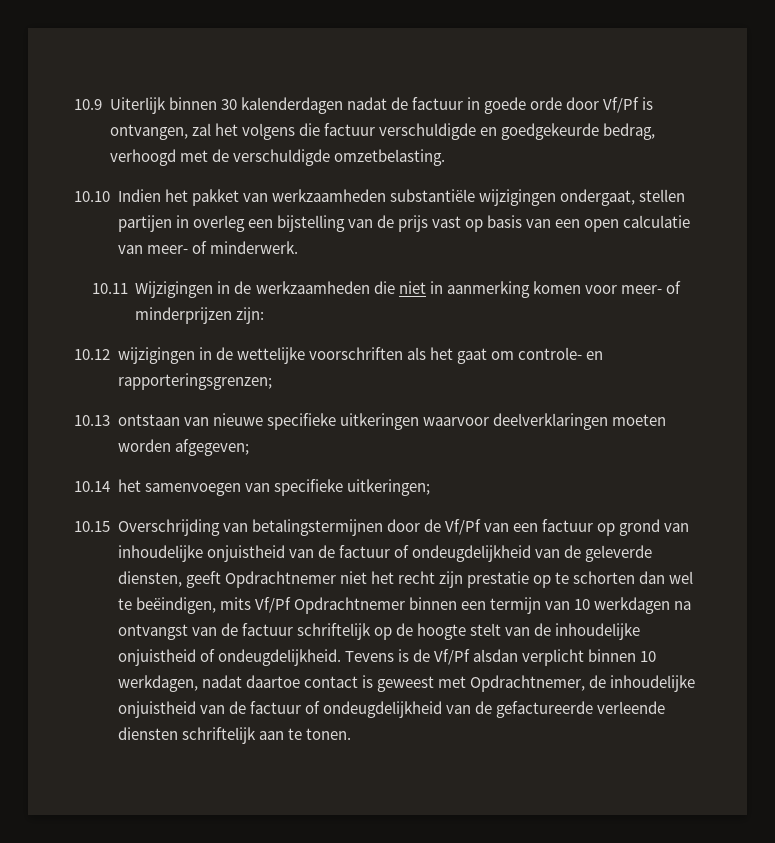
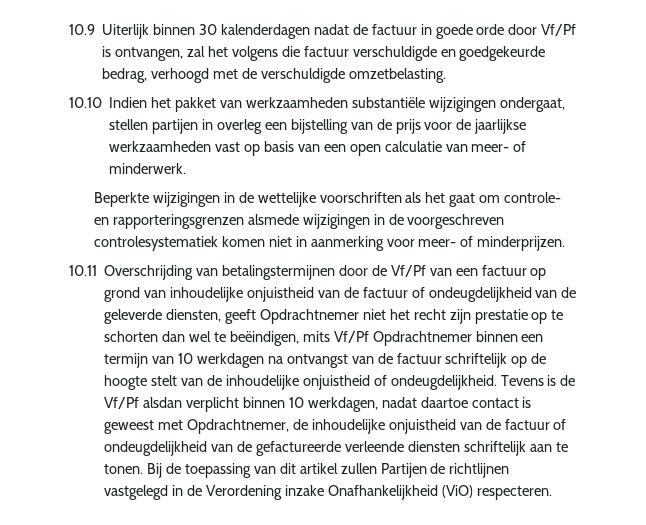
- 10.10 Indien het pakket van werkzaamheden substantiële wijzigingen ondergaat, stellen partijen in overleg een bijstelling van de prijs vast op basis van een open calculatie van meer- of minderwerk.
+ 10.10 Indien het pakket van werkzaamheden substantiële wijzigingen ondergaat, stellen partijen in overleg een bijstelling van de prijs voor de jaarlijkse werkzaamheden vast op basis van een open calculatie van meer- of minderwerk.
- 10.11 Wijzigingen in de werkzaamheden die niet in aanmerking komen voor meer- of minderprijzen zijn:
- 10.12 wijzigingen in de wettelijke voorschriften als het gaat om controle- en rapporteringsgrenzen;
- 10.13 ontstaan van nieuwe specifieke uitkeringen waarvoor deelverklaringen moeten worden afgegeven;
- 10.14 het samenvoegen van specifieke uitkeringen;
- 10.15 Overschrijding van betalingstermijnen door de Vf/Pf van een factuur op grond van inhoudelijke onjuistheid van de factuur of ondeugdelijkheid van de geleverde diensten, geeft Opdrachtnemer niet het recht zijn prestatie op te schorten dan wel te beëindigen, mits Vf/Pf Opdrachtnemer binnen een termijn van 10 werkdagen na ontvangst van de factuur schriftelijk op de hoogte stelt van de inhoudelijke onjuistheid of ondeugdelijkheid.
+ Beperkte wijzigingen in de wettelijke voorschriften als het gaat om controle- en rapporteringsgrenzen alsmede wijzigingen in de voorgeschreven controlesystematiek komen niet in aanmerking voor meer- of minderprijzen.
+ 10.11 Overschrijding van betalingstermijnen door de Vf/Pf van een factuur op grond van inhoudelijke onjuistheid van de factuur of ondeugdelijkheid van de geleverde diensten, geeft Opdrachtnemer niet het recht zijn prestatie op te schorten dan wel te beëindigen, mits Vf/Pf Opdrachtnemer binnen een termijn van 10 werkdagen na ontvangst van de factuur schriftelijk op de hoogte stelt van de inhoudelijke onjuistheid of ondeugdelijkheid.
+ Bij de toepassing van dit artikel zullen Partijen de richtlijnen vastgelegd in de Verordening inzake Onafhankelijkheid (ViO) respecteren.

